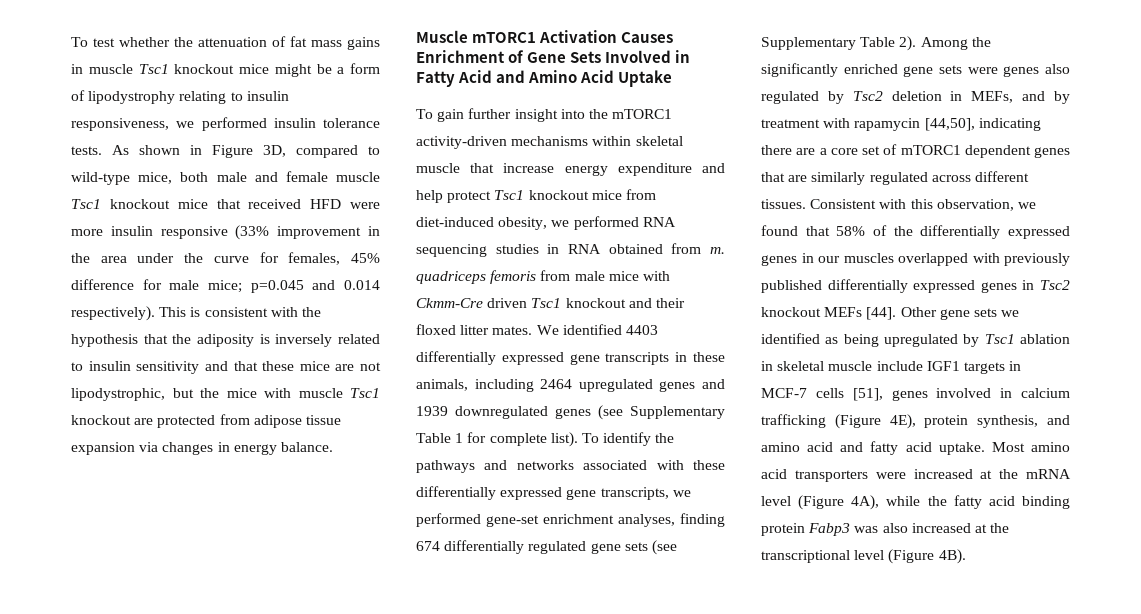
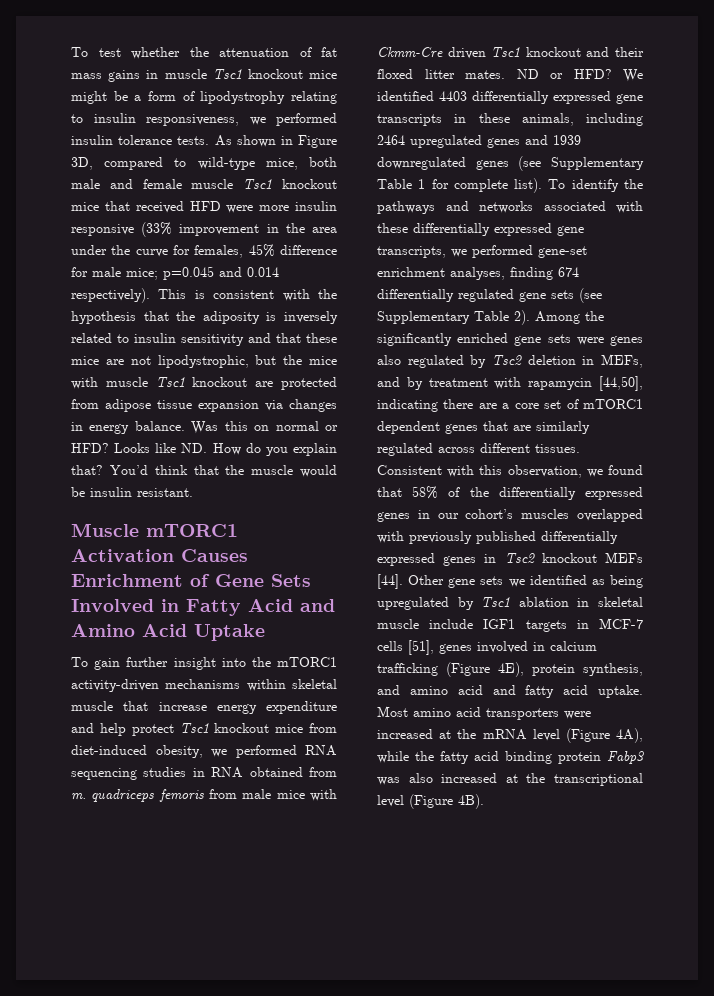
+ Was this on normal or HFD? Looks like ND. How do you explain that? You’d think that the muscle would be insulin resistant.
+ ND or HFD?
- Consistent with this observation, we found that 58% of the differentially expressed genes in our muscles overlapped with previously published differentially expressed genes in Tsc2 knockout MEFs [44].
+ Consistent with this observation, we found that 58% of the differentially expressed genes in our cohort’s muscles overlapped with previously published differentially expressed genes in Tsc2 knockout MEFs [44].

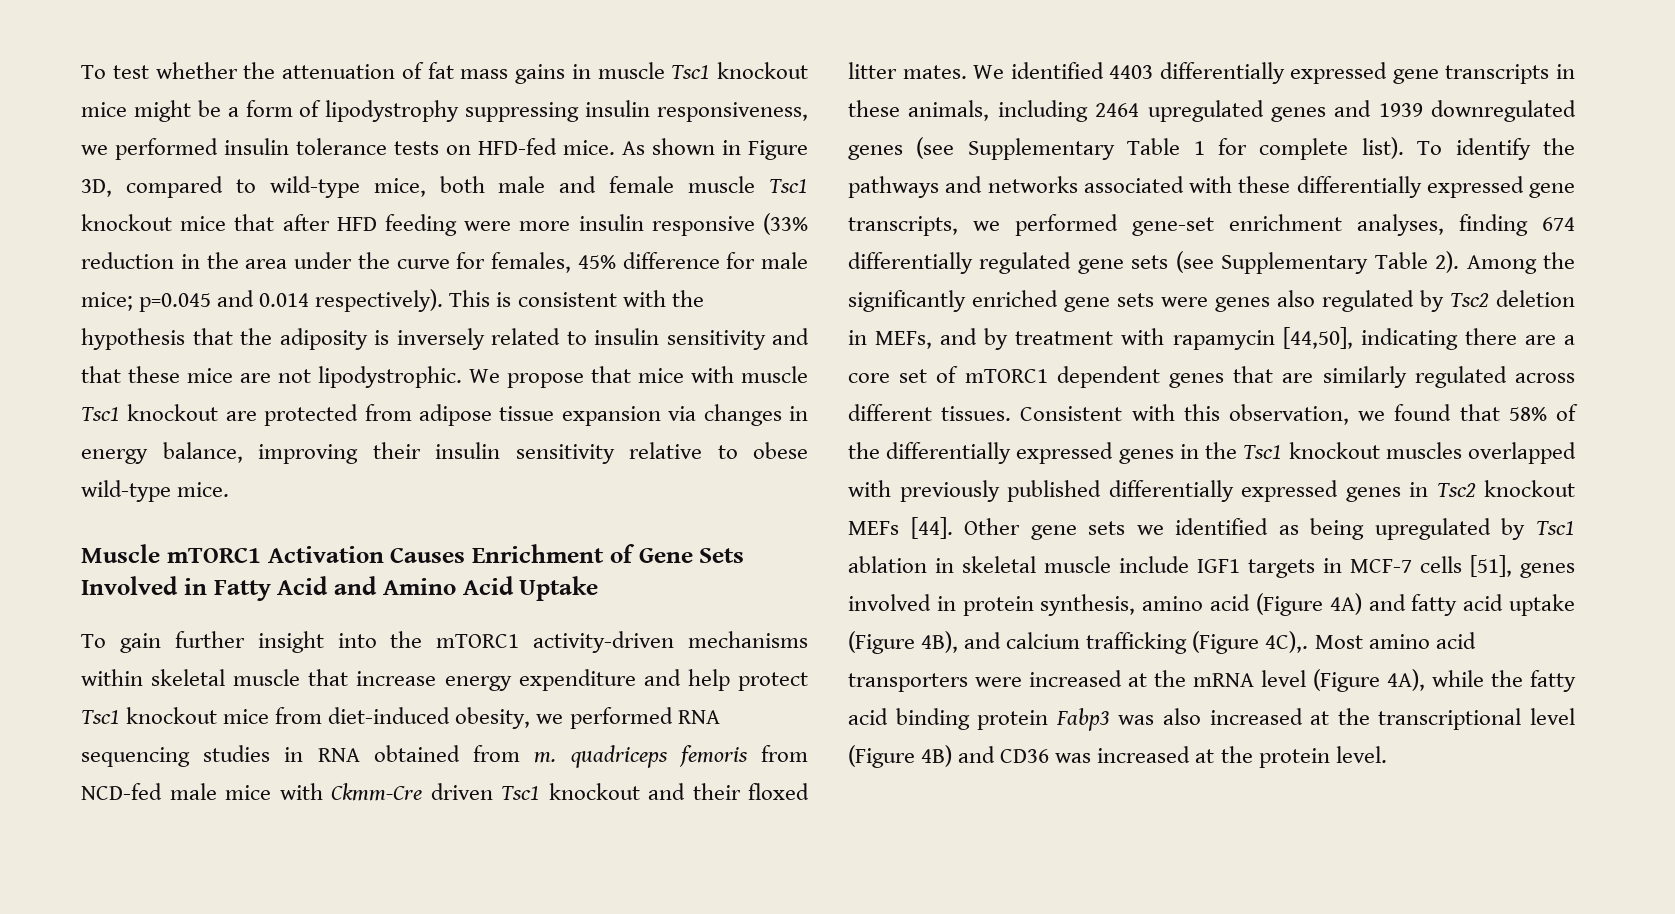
- To test whether the attenuation of fat mass gains in muscle Tsc1 knockout mice might be a form of lipodystrophy relating to insulin responsiveness, we performed insulin tolerance tests.
+ To test whether the attenuation of fat mass gains in muscle Tsc1 knockout mice might be a form of lipodystrophy suppressing insulin responsiveness, we performed insulin tolerance tests on HFD-fed mice.
- As shown in Figure 3D, compared to wild-type mice, both male and female muscle Tsc1 knockout mice that received HFD were more insulin responsive (33% improvement in the area under the curve for females, 45% difference for male mice; p=0.045 and 0.014 respectively).
+ As shown in Figure 3D, compared to wild-type mice, both male and female muscle Tsc1 knockout mice that after HFD feeding were more insulin responsive (33% reduction in the area under the curve for females, 45% difference for male mice; p=0.045 and 0.014 respectively).
- This is consistent with the hypothesis that the adiposity is inversely related to insulin sensitivity and that these mice are not lipodystrophic, but the mice with muscle Tsc1 knockout are protected from adipose tissue expansion via changes in energy balance. Was this on normal or HFD? Looks like ND. How do you explain that? You’d think that the muscle would be insulin resistant.
+ This is consistent with the hypothesis that the adiposity is inversely related to insulin sensitivity and that these mice are not lipodystrophic. We propose that mice with muscle Tsc1 knockout are protected from adipose tissue expansion via changes in energy balance, improving their insulin sensitivity relative to obese wild-type mice.
- To gain further insight into the mTORC1 activity-driven mechanisms within skeletal muscle that increase energy expenditure and help protect Tsc1 knockout mice from diet-induced obesity, we performed RNA sequencing studies in RNA obtained from m. quadriceps femoris from male mice with Ckmm-Cre driven Tsc1 knockout and their floxed litter mates.
+ To gain further insight into the mTORC1 activity-driven mechanisms within skeletal muscle that increase energy expenditure and help protect Tsc1 knockout mice from diet-induced obesity, we performed RNA sequencing studies in RNA obtained from m. quadriceps femoris from NCD-fed male mice with Ckmm-Cre driven Tsc1 knockout and their floxed litter mates.
- ND or HFD?
- Consistent with this observation, we found that 58% of the differentially expressed genes in our cohort’s muscles overlapped with previously published differentially expressed genes in Tsc2 knockout MEFs [44].
+ Consistent with this observation, we found that 58% of the differentially expressed genes in the Tsc1 knockout muscles overlapped with previously published differentially expressed genes in Tsc2 knockout MEFs [44].
- Other gene sets we identified as being upregulated by Tsc1 ablation in skeletal muscle include IGF1 targets in MCF-7 cells [51], genes involved in calcium trafficking (Figure 4E), protein synthesis, and amino acid and fatty acid uptake.
+ Other gene sets we identified as being upregulated by Tsc1 ablation in skeletal muscle include IGF1 targets in MCF-7 cells [51], genes involved in protein synthesis, amino acid (Figure 4A) and fatty acid uptake (Figure 4B), and calcium trafficking (Figure 4C),.
- Most amino acid transporters were increased at the mRNA level (Figure 4A), while the fatty acid binding protein Fabp3 was also increased at the transcriptional level (Figure 4B).
+ Most amino acid transporters were increased at the mRNA level (Figure 4A), while the fatty acid binding protein Fabp3 was also increased at the transcriptional level (Figure 4B) and CD36 was increased at the protein level.

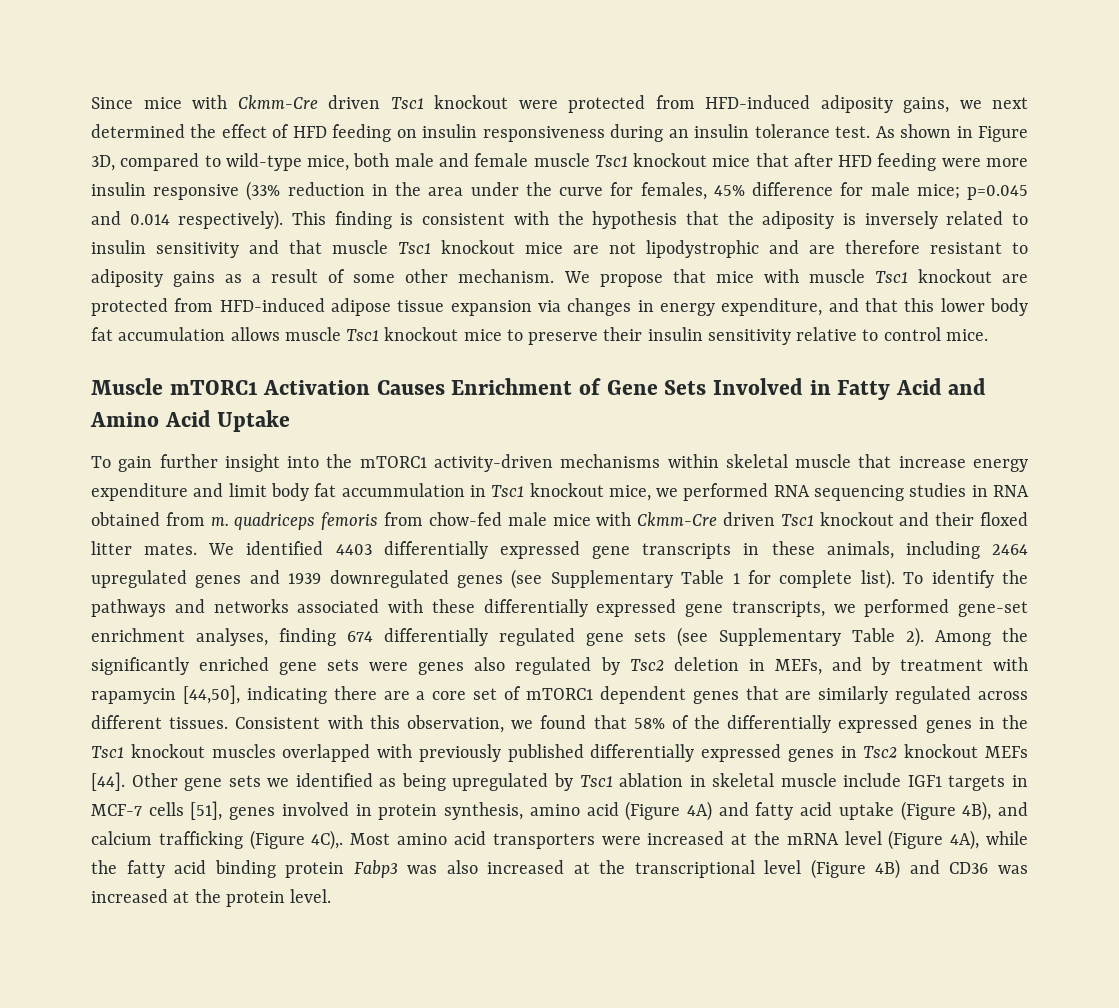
- To test whether the attenuation of fat mass gains in muscle Tsc1 knockout mice might be a form of lipodystrophy suppressing insulin responsiveness, we performed insulin tolerance tests on HFD-fed mice.
+ Since mice with Ckmm-Cre driven Tsc1 knockout were protected from HFD-induced adiposity gains, we next determined the effect of HFD feeding on insulin responsiveness during an insulin tolerance test.
- This is consistent with the hypothesis that the adiposity is inversely related to insulin sensitivity and that these mice are not lipodystrophic.
+ This finding is consistent with the hypothesis that the adiposity is inversely related to insulin sensitivity and that muscle Tsc1 knockout mice are not lipodystrophic and are therefore resistant to adiposity gains as a result of some other mechanism.
- We propose that mice with muscle Tsc1 knockout are protected from adipose tissue expansion via changes in energy balance, improving their insulin sensitivity relative to obese wild-type mice.
+ We propose that mice with muscle Tsc1 knockout are protected from HFD-induced adipose tissue expansion via changes in energy expenditure, and that this lower body fat accumulation allows muscle Tsc1 knockout mice to preserve their insulin sensitivity relative to control mice.
- To gain further insight into the mTORC1 activity-driven mechanisms within skeletal muscle that increase energy expenditure and help protect Tsc1 knockout mice from diet-induced obesity, we performed RNA sequencing studies in RNA obtained from m. quadriceps femoris from NCD-fed male mice with Ckmm-Cre driven Tsc1 knockout and their floxed litter mates.
+ To gain further insight into the mTORC1 activity-driven mechanisms within skeletal muscle that increase energy expenditure and limit body fat accummulation in Tsc1 knockout mice, we performed RNA sequencing studies in RNA obtained from m. quadriceps femoris from chow-fed male mice with Ckmm-Cre driven Tsc1 knockout and their floxed litter mates.

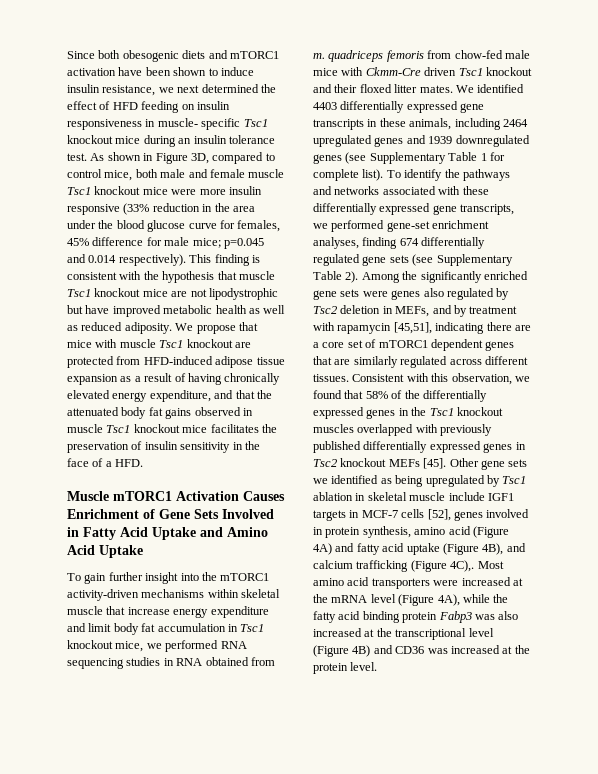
- Since mice with Ckmm-Cre driven Tsc1 knockout were protected from HFD-induced adiposity gains, we next determined the effect of HFD feeding on insulin responsiveness during an insulin tolerance test.
+ Since both obesogenic diets and mTORC1 activation have been shown to induce insulin resistance, we next determined the effect of HFD feeding on insulin responsiveness in muscle- specific Tsc1 knockout mice during an insulin tolerance test.
- As shown in Figure 3D, compared to wild-type mice, both male and female muscle Tsc1 knockout mice that after HFD feeding were more insulin responsive (33% reduction in the area under the curve for females, 45% difference for male mice; p=0.045 and 0.014 respectively).
+ As shown in Figure 3D, compared to control mice, both male and female muscle Tsc1 knockout mice were more insulin responsive (33% reduction in the area under the blood glucose curve for females, 45% difference for male mice; p=0.045 and 0.014 respectively).
- This finding is consistent with the hypothesis that the adiposity is inversely related to insulin sensitivity and that muscle Tsc1 knockout mice are not lipodystrophic and are therefore resistant to adiposity gains as a result of some other mechanism.
+ This finding is consistent with the hypothesis that muscle Tsc1 knockout mice are not lipodystrophic but have improved metabolic health as well as reduced adiposity.
- We propose that mice with muscle Tsc1 knockout are protected from HFD-induced adipose tissue expansion via changes in energy expenditure, and that this lower body fat accumulation allows muscle Tsc1 knockout mice to preserve their insulin sensitivity relative to control mice.
+ We propose that mice with muscle Tsc1 knockout are protected from HFD-induced adipose tissue expansion as a result of having chronically elevated energy expenditure, and that the attenuated body fat gains observed in muscle Tsc1 knockout mice facilitates the preservation of insulin sensitivity in the face of a HFD.
- Muscle mTORC1 Activation Causes Enrichment of Gene Sets Involved in Fatty Acid and Amino Acid Uptake
+ Muscle mTORC1 Activation Causes Enrichment of Gene Sets Involved in Fatty Acid Uptake and Amino Acid Uptake
- To gain further insight into the mTORC1 activity-driven mechanisms within skeletal muscle that increase energy expenditure and limit body fat accummulation in Tsc1 knockout mice, we performed RNA sequencing studies in RNA obtained from m. quadriceps femoris from chow-fed male mice with Ckmm-Cre driven Tsc1 knockout and their floxed litter mates.
+ To gain further insight into the mTORC1 activity-driven mechanisms within skeletal muscle that increase energy expenditure and limit body fat accumulation in Tsc1 knockout mice, we performed RNA sequencing studies in RNA obtained from m. quadriceps femoris from chow-fed male mice with Ckmm-Cre driven Tsc1 knockout and their floxed litter mates.
- Among the significantly enriched gene sets were genes also regulated by Tsc2 deletion in MEFs, and by treatment with rapamycin [44,50], indicating there are a core set of mTORC1 dependent genes that are similarly regulated across different tissues.
+ Among the significantly enriched gene sets were genes also regulated by Tsc2 deletion in MEFs, and by treatment with rapamycin [45,51], indicating there are a core set of mTORC1 dependent genes that are similarly regulated across different tissues.
- Consistent with this observation, we found that 58% of the differentially expressed genes in the Tsc1 knockout muscles overlapped with previously published differentially expressed genes in Tsc2 knockout MEFs [44].
+ Consistent with this observation, we found that 58% of the differentially expressed genes in the Tsc1 knockout muscles overlapped with previously published differentially expressed genes in Tsc2 knockout MEFs [45].
- Other gene sets we identified as being upregulated by Tsc1 ablation in skeletal muscle include IGF1 targets in MCF-7 cells [51], genes involved in protein synthesis, amino acid (Figure 4A) and fatty acid uptake (Figure 4B), and calcium trafficking (Figure 4C),.
+ Other gene sets we identified as being upregulated by Tsc1 ablation in skeletal muscle include IGF1 targets in MCF-7 cells [52], genes involved in protein synthesis, amino acid (Figure 4A) and fatty acid uptake (Figure 4B), and calcium trafficking (Figure 4C),.

